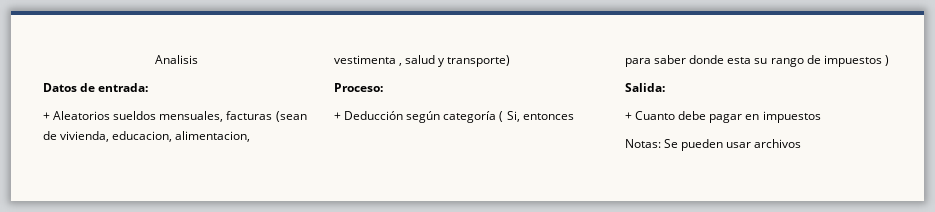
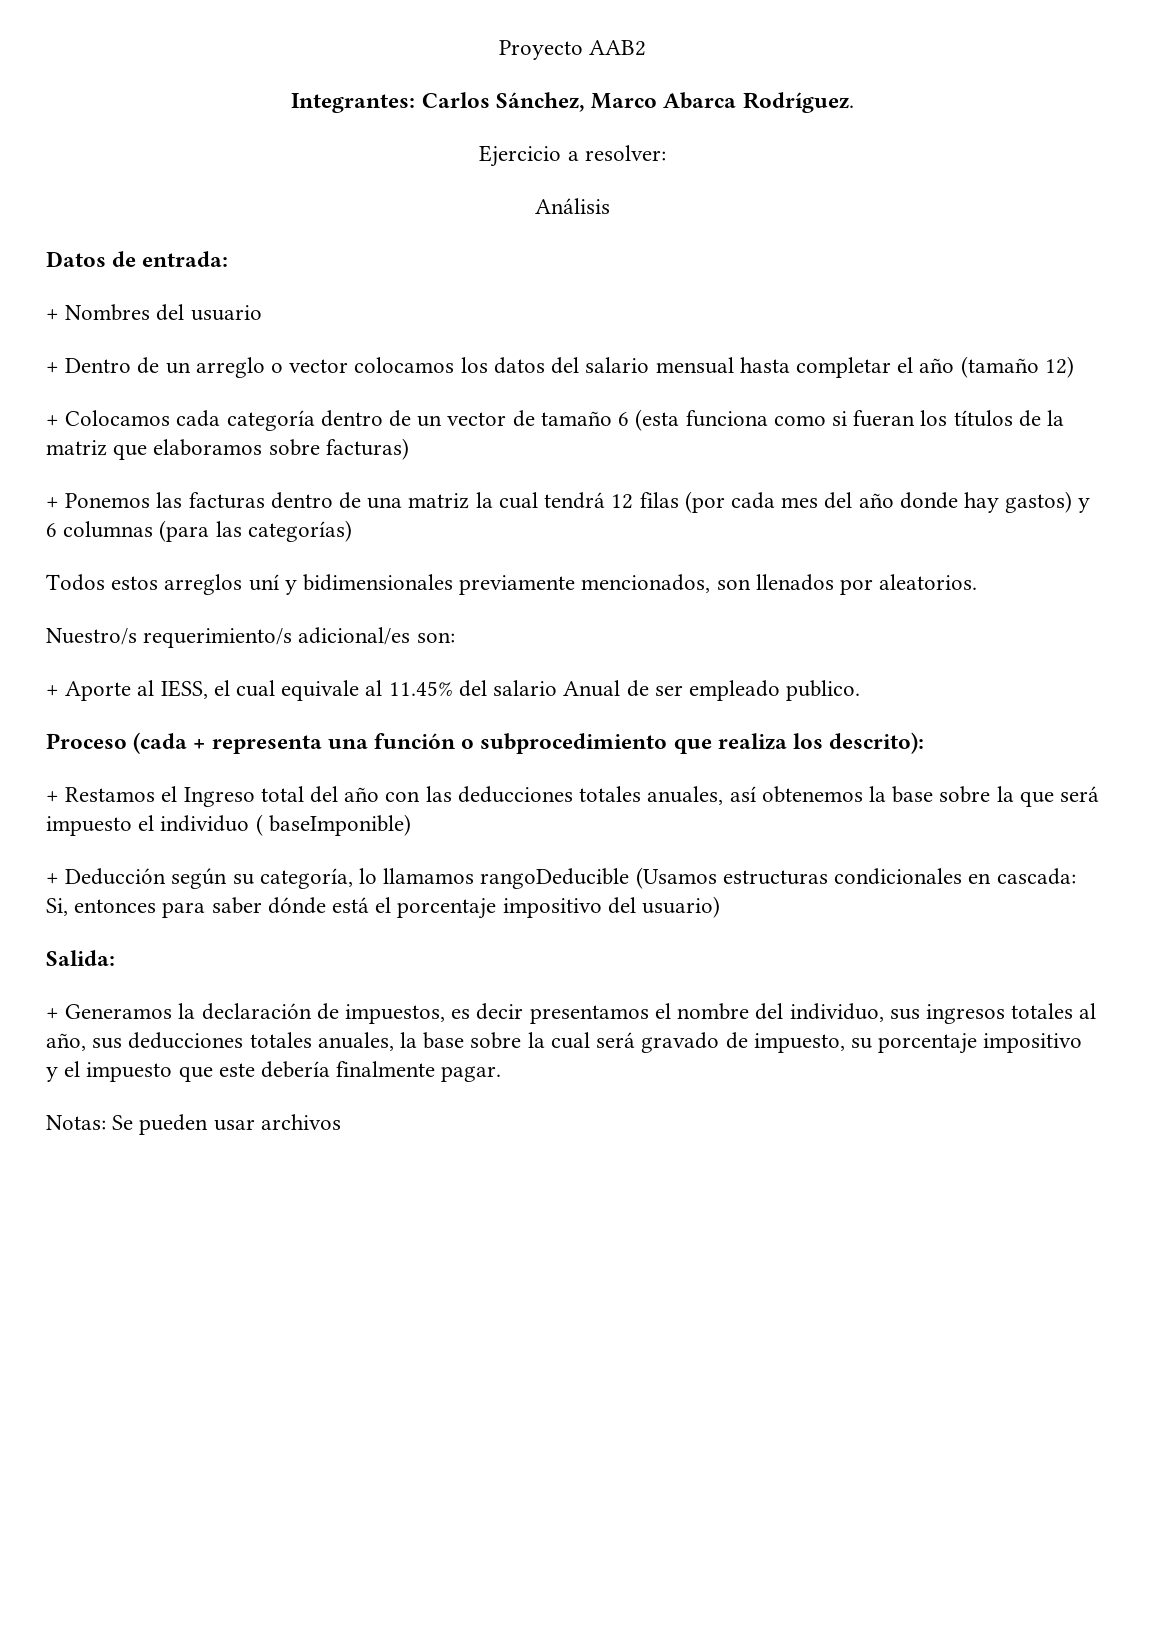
- Analisis
+ Proyecto AAB2
+ Integrantes: Carlos Sánchez, Marco Abarca Rodríguez.
+ Ejercicio a resolver:
+ Análisis
  Datos de entrada:
- + Aleatorios sueldos mensuales, facturas (sean de vivienda, educacion, alimentacion, vestimenta , salud y transporte)
- Proceso:
- + Deducción según categoría ( Si, entonces para saber donde esta su rango de impuestos )
+ + Nombres del usuario
+ + Dentro de un arreglo o vector colocamos los datos del salario mensual hasta completar el año (tamaño 12)
+ + Colocamos cada categoría dentro de un vector de tamaño 6 (esta funciona como si fueran los títulos de la matriz que elaboramos sobre facturas)
+ + Ponemos las facturas dentro de una matriz la cual tendrá 12 filas (por cada mes del año donde hay gastos) y 6 columnas (para las categorías)
+ Todos estos arreglos uní y bidimensionales previamente mencionados, son llenados por aleatorios.
+ Nuestro/s requerimiento/s adicional/es son:
+ + Aporte al IESS, el cual equivale al 11.45% del salario Anual de ser empleado publico.
+ Proceso (cada + representa una función o subprocedimiento que realiza los descrito):
+ + Restamos el Ingreso total del año con las deducciones totales anuales, así obtenemos la base sobre la que será impuesto el individuo ( baseImponible)
+ + Deducción según su categoría, lo llamamos rangoDeducible (Usamos estructuras condicionales en cascada: Si, entonces para saber dónde está el porcentaje impositivo del usuario)
  Salida:
- + Cuanto debe pagar en impuestos
+ + Generamos la declaración de impuestos, es decir presentamos el nombre del individuo, sus ingresos totales al año, sus deducciones totales anuales, la base sobre la cual será gravado de impuesto, su porcentaje impositivo y el impuesto que este debería finalmente pagar.

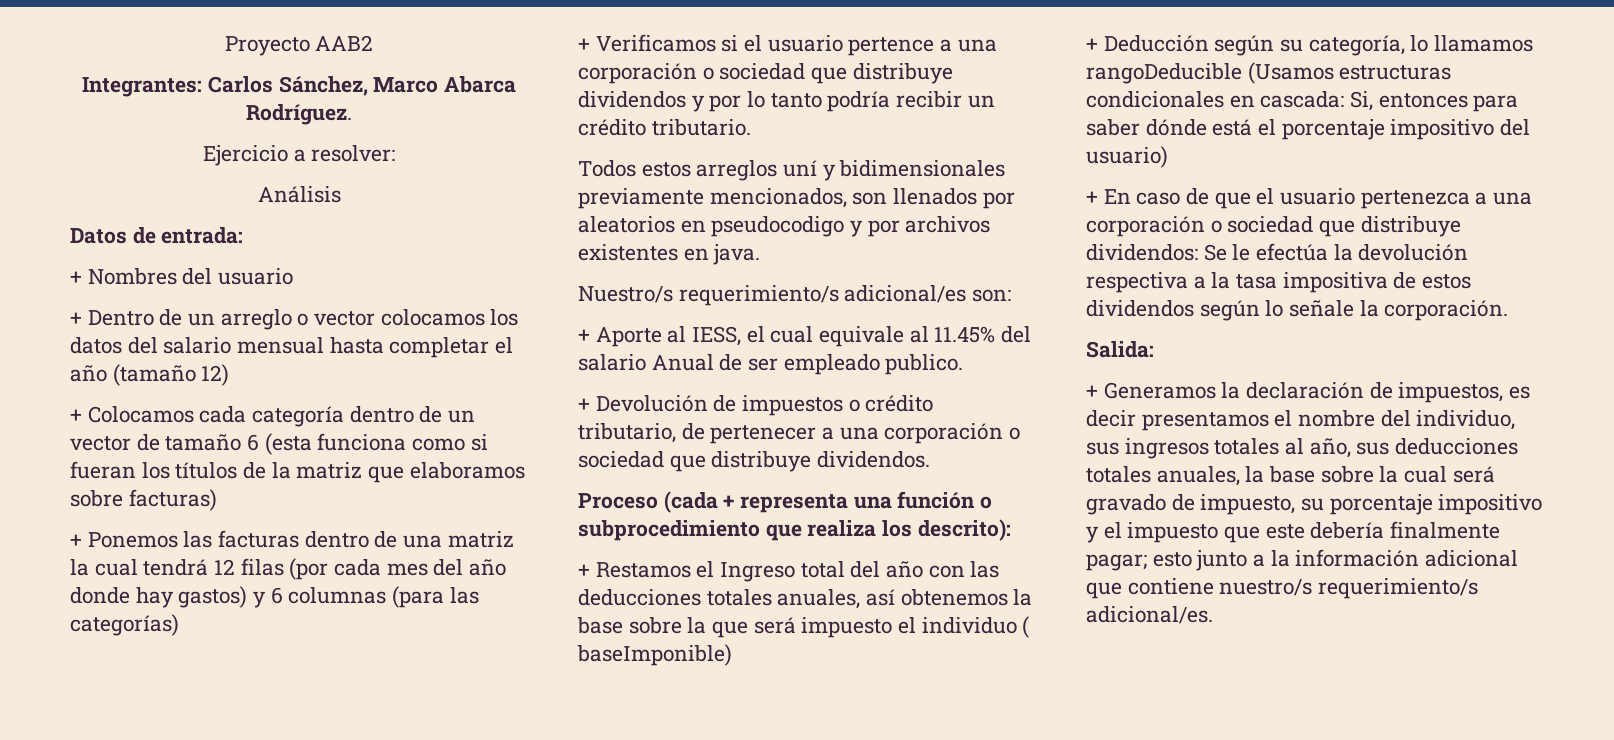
+ + Verificamos si el usuario pertence a una corporación o sociedad que distribuye dividendos y por lo tanto podría recibir un crédito tributario.
- Todos estos arreglos uní y bidimensionales previamente mencionados, son llenados por aleatorios.
+ Todos estos arreglos uní y bidimensionales previamente mencionados, son llenados por aleatorios en pseudocodigo y por archivos existentes en java.
+ + Devolución de impuestos o crédito tributario, de pertenecer a una corporación o sociedad que distribuye dividendos.
+ + En caso de que el usuario pertenezca a una corporación o sociedad que distribuye dividendos: Se le efectúa la devolución respectiva a la tasa impositiva de estos dividendos según lo señale la corporación.
- + Generamos la declaración de impuestos, es decir presentamos el nombre del individuo, sus ingresos totales al año, sus deducciones totales anuales, la base sobre la cual será gravado de impuesto, su porcentaje impositivo y el impuesto que este debería finalmente pagar.
- Notas: Se pueden usar archivos
+ + Generamos la declaración de impuestos, es decir presentamos el nombre del individuo, sus ingresos totales al año, sus deducciones totales anuales, la base sobre la cual será gravado de impuesto, su porcentaje impositivo y el impuesto que este debería finalmente pagar; esto junto a la información adicional que contiene nuestro/s requerimiento/s adicional/es.

